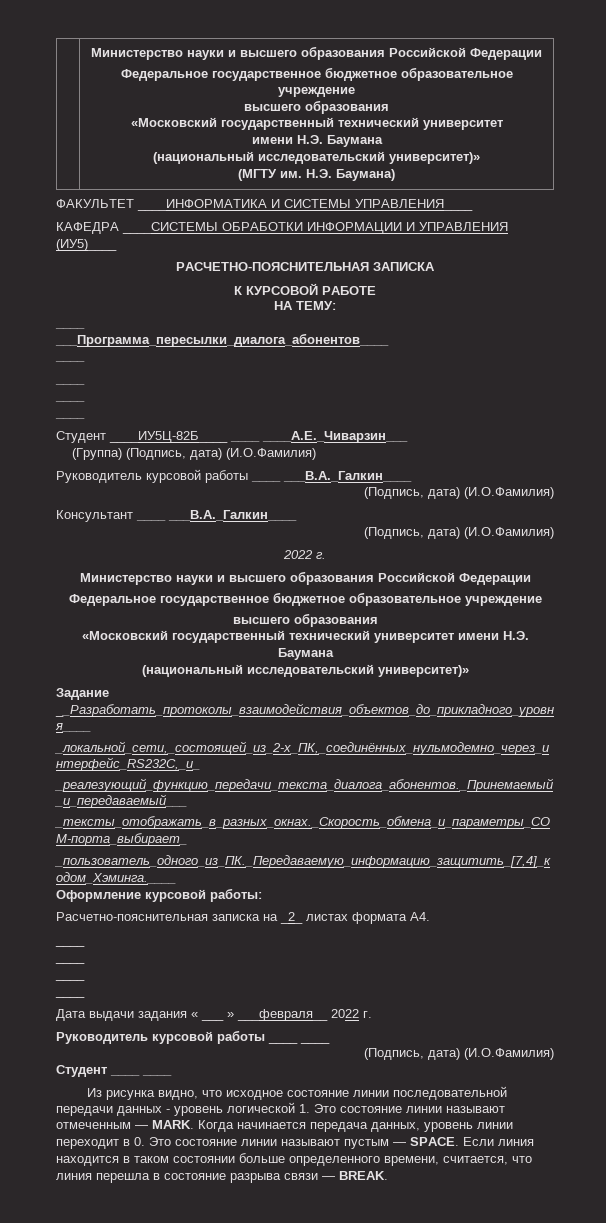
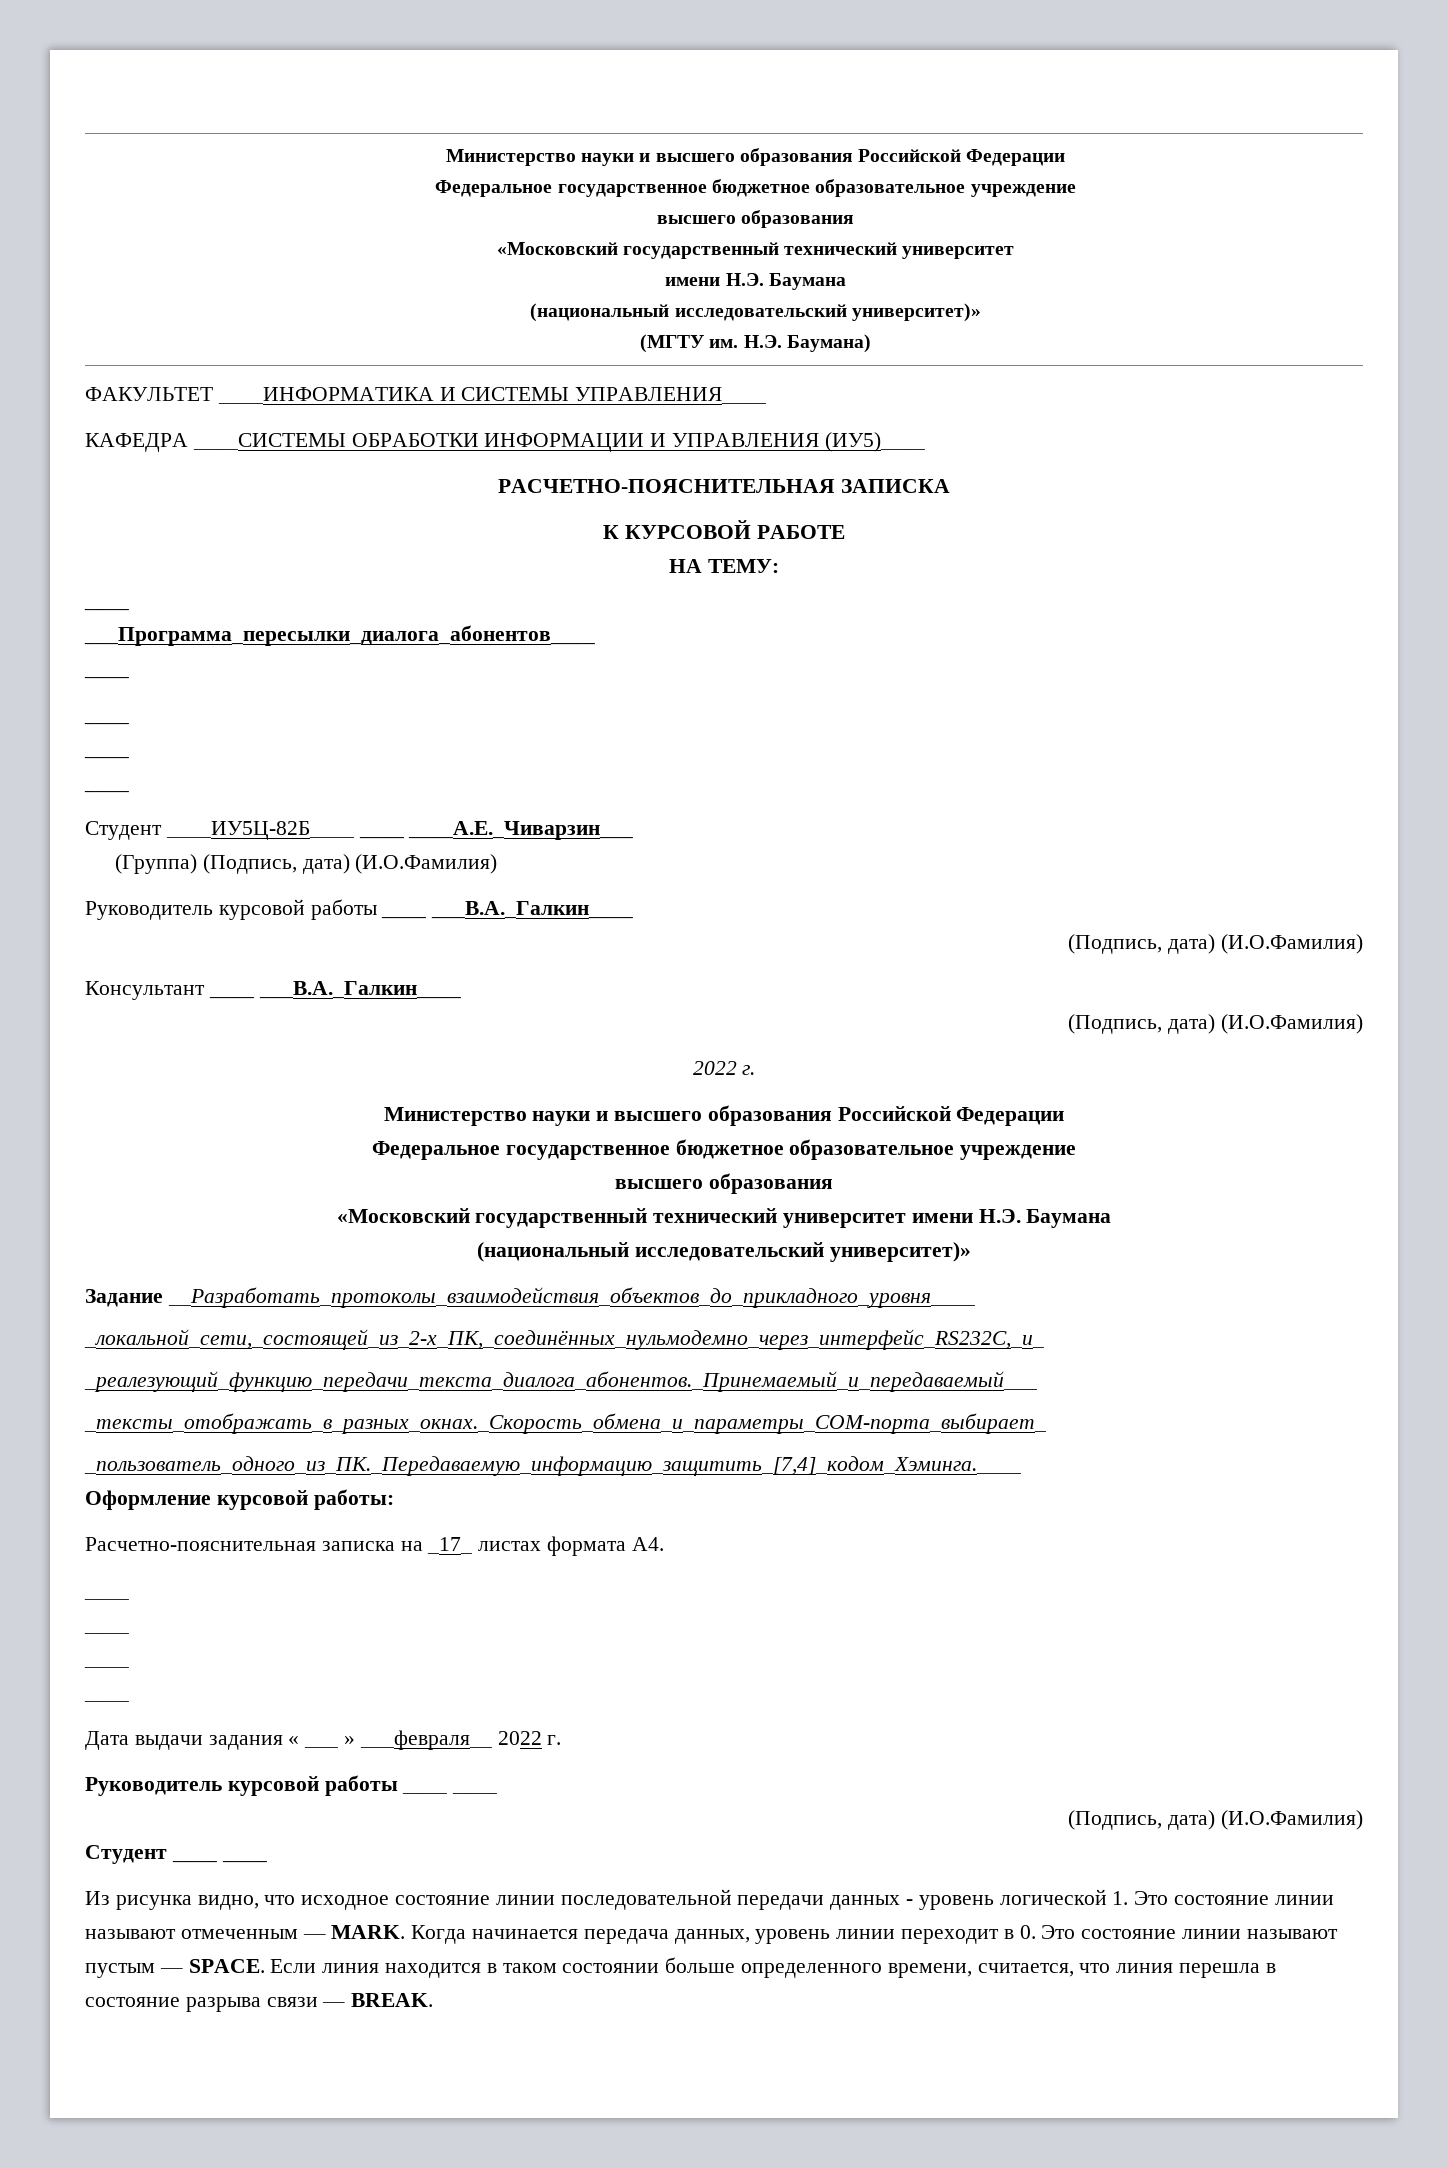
- Расчетно-пояснительная записка на _2_ листах формата А4.
+ Расчетно-пояснительная записка на _17_ листах формата А4.

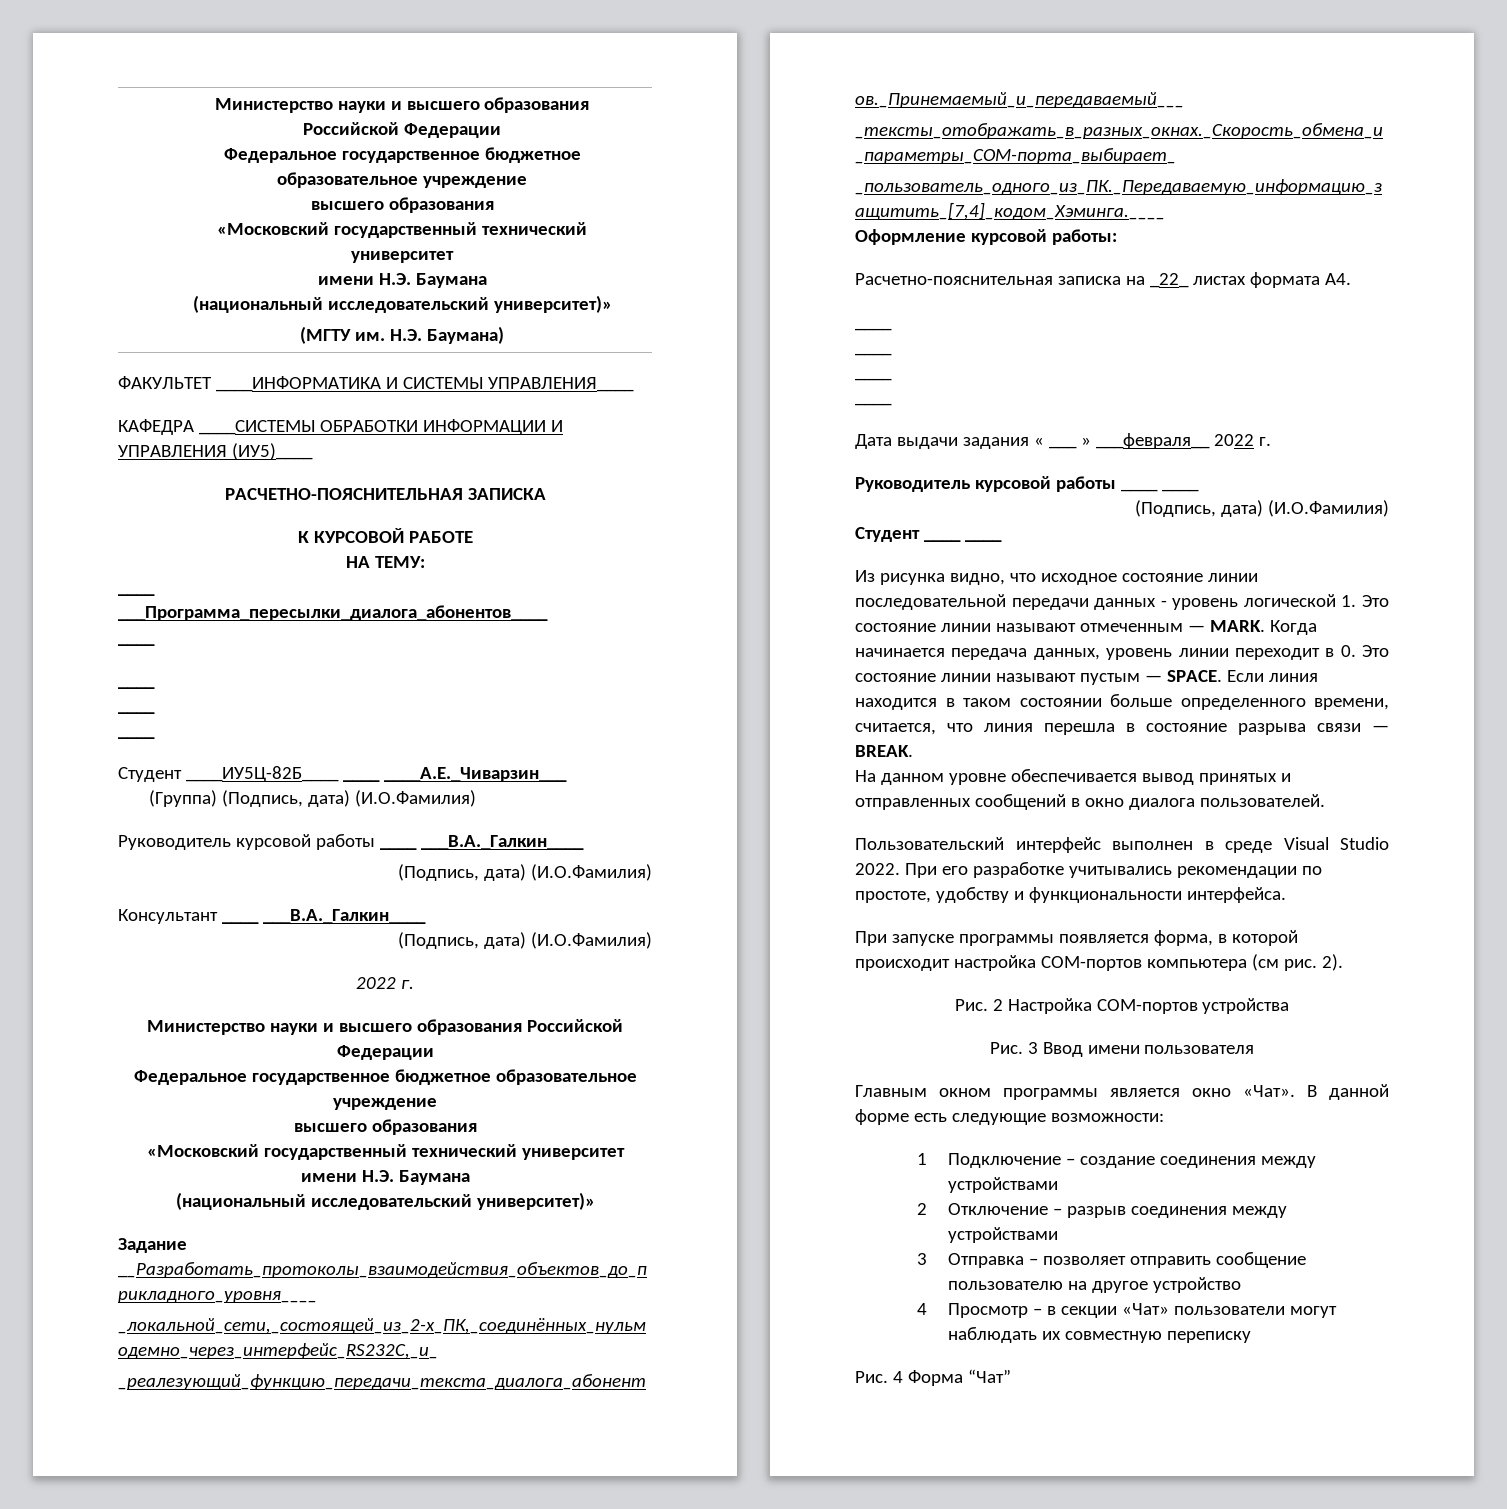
- Расчетно-пояснительная записка на _17_ листах формата А4.
+ Расчетно-пояснительная записка на _22_ листах формата А4.
+ На данном уровне обеспечивается вывод принятых и отправленных сообщений в окно диалога пользователей.
+ Пользовательский интерфейс выполнен в среде Visual Studio 2022. При его разработке учитывались рекомендации по простоте, удобству и функциональности интерфейса.
+ При запуске программы появляется форма, в которой происходит настройка COM-портов компьютера (см рис. 2).
+ Рис. 2 Настройка COM-портов устройства
+ Рис. 3 Ввод имени пользователя
+ Главным окном программы является окно «Чат». В данной форме есть следующие возможности:
+ 1 Подключение – создание соединения между устройствами
+ 2 Отключение – разрыв соединения между устройствами
+ 3 Отправка – позволяет отправить сообщение пользователю на другое устройство
+ 4 Просмотр – в секции «Чат» пользователи могут наблюдать их совместную переписку
+ Рис. 4 Форма “Чат”

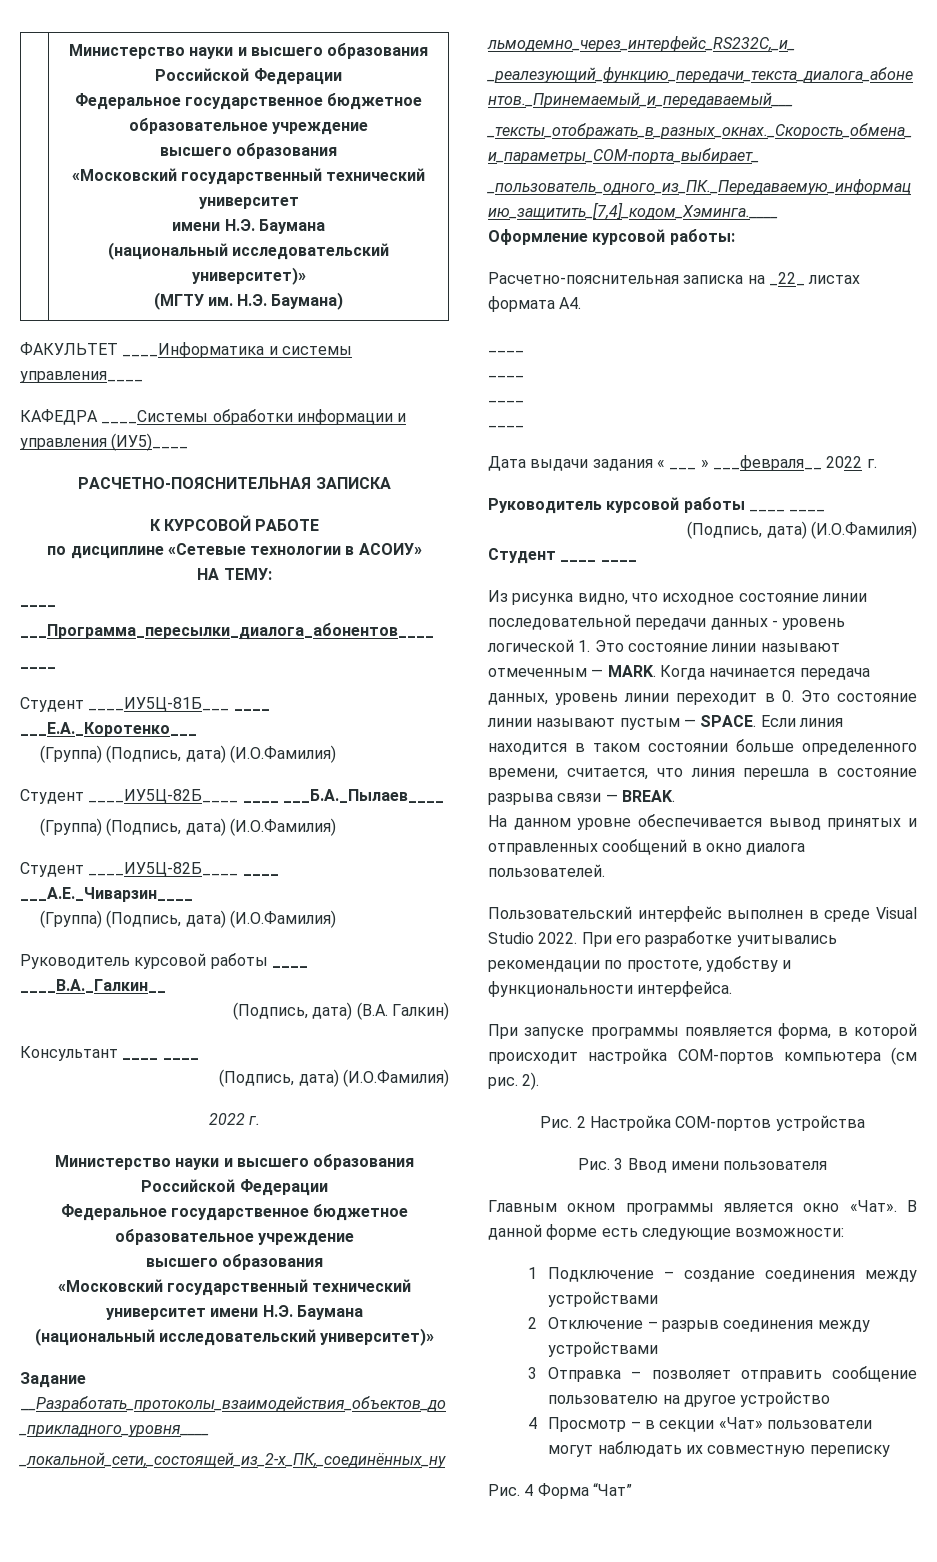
- ФАКУЛЬТЕТ ____ИНФОРМАТИКА И СИСТЕМЫ УПРАВЛЕНИЯ____
- КАФЕДРА ____СИСТЕМЫ ОБРАБОТКИ ИНФОРМАЦИИ И УПРАВЛЕНИЯ (ИУ5)____
+ ФАКУЛЬТЕТ ____Информатика и системы управления____
+ КАФЕДРА ____Системы обработки информации и управления (ИУ5)____
+ по дисциплине «Сетевые технологии в АСОИУ»
  ___Программа_пересылки_диалога_абонентов____
  ____
- ____
- ____
- ____
- Студент ____ИУ5Ц-82Б____ ____ ____А.Е._Чиварзин___
+ Студент ____ИУ5Ц-81Б___ ____ ___Е.А._Коротенко___
+ (Группа) (Подпись, дата) (И.О.Фамилия)
+ Студент ____ИУ5Ц-82Б____ ____ ___Б.А._Пылаев____
+ (Группа) (Подпись, дата) (И.О.Фамилия)
+ Студент ____ИУ5Ц-82Б____ ____ ___А.Е._Чиварзин____
- Руководитель курсовой работы ____ ___В.А._Галкин____
- (Подпись, дата) (И.О.Фамилия)
+ Руководитель курсовой работы ____ ____В.А._Галкин__
+ (Подпись, дата) (В.А. Галкин)
- Консультант ____ ___В.А._Галкин____
+ Консультант ____ ____

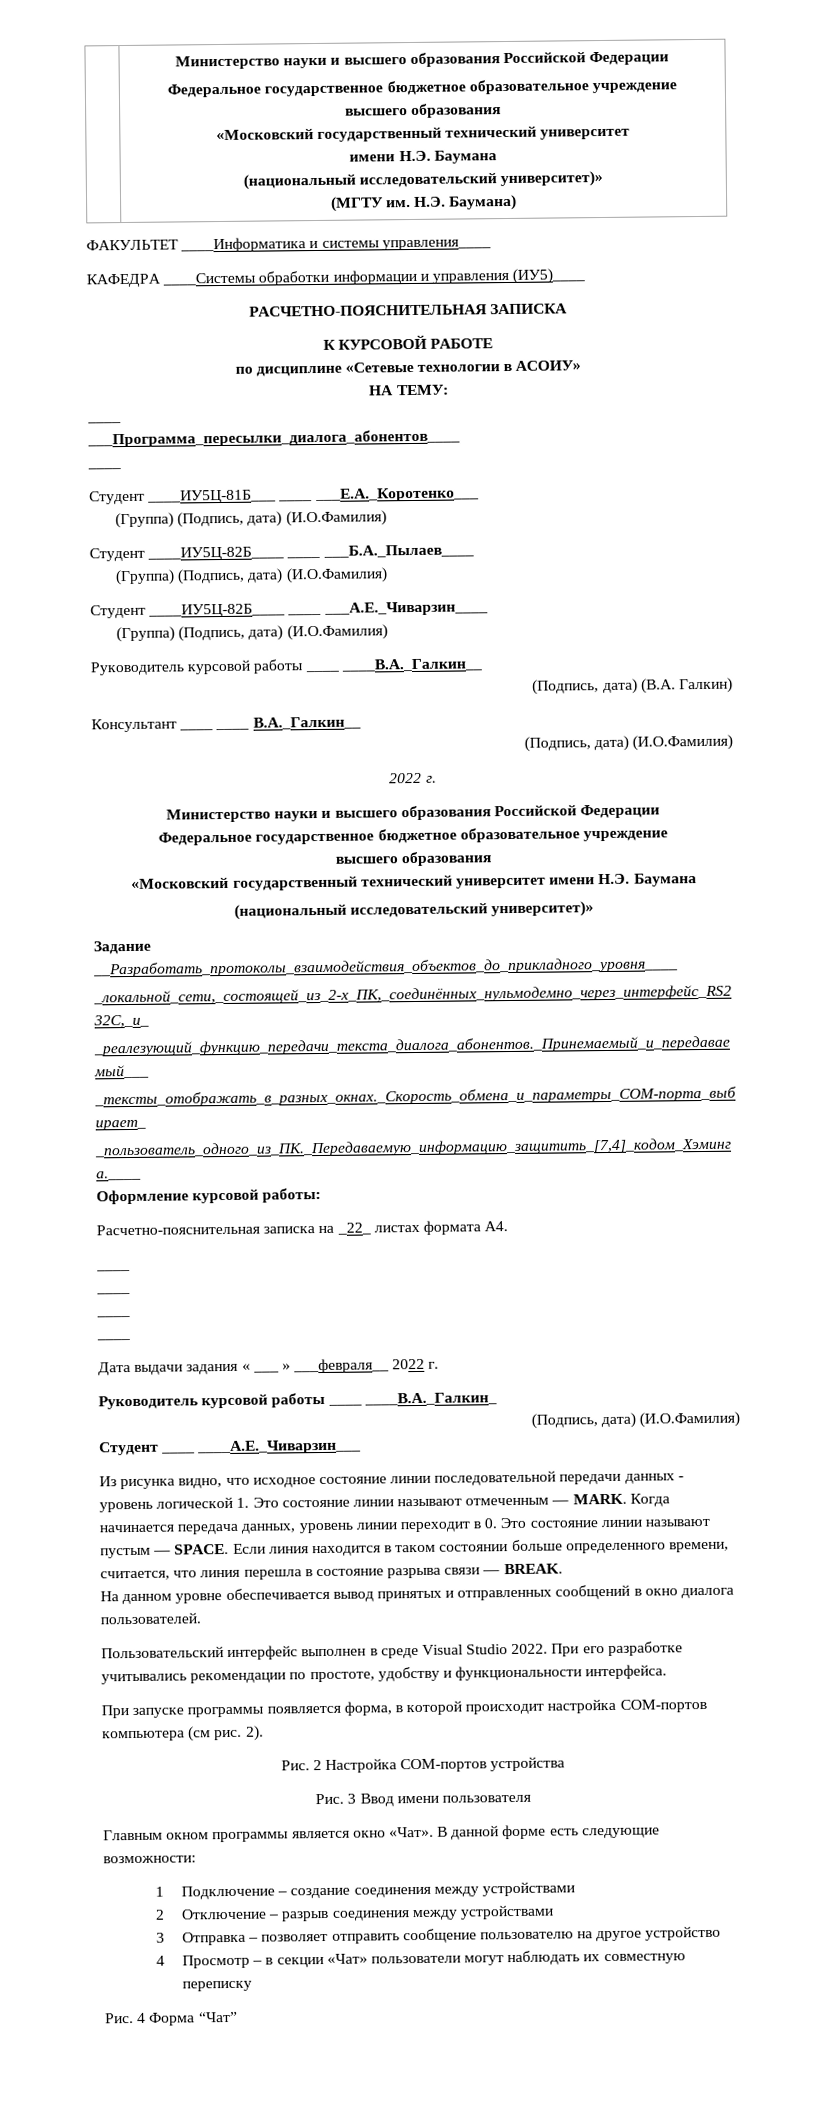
- Консультант ____ ____
+ Консультант ____ ____ В.А._Галкин__
- Руководитель курсовой работы ____ ____
+ Руководитель курсовой работы ____ ____В.А._Галкин_
- Студент ____ ____
+ Студент ____ ____А.Е._Чиварзин___

